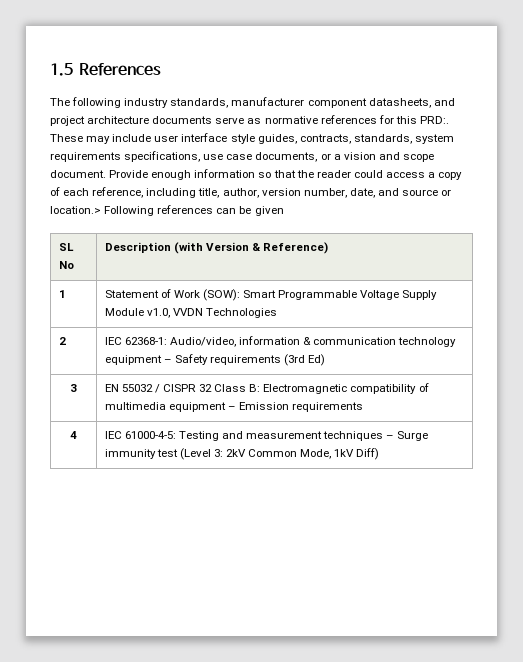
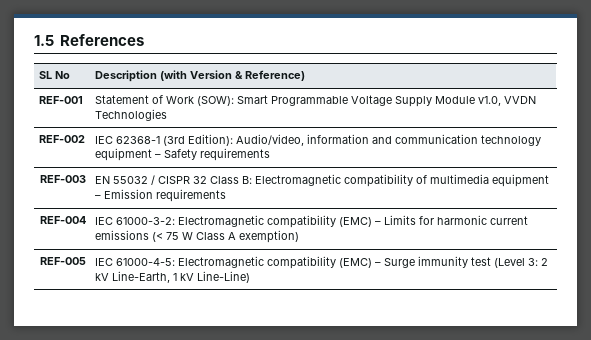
- The following industry standards, manufacturer component datasheets, and project architecture documents serve as normative references for this PRD:. These may include user interface style guides, contracts, standards, system requirements specifications, use case documents, or a vision and scope document. Provide enough information so that the reader could access a copy of each reference, including title, author, version number, date, and source or location.> Following references can be given
- 1 | Statement of Work (SOW): Smart Programmable Voltage Supply Module v1.0, VVDN Technologies
+ REF-001 | Statement of Work (SOW): Smart Programmable Voltage Supply Module v1.0, VVDN Technologies
- 2 | IEC 62368-1: Audio/video, information & communication technology equipment – Safety requirements (3rd Ed)
- 3 | EN 55032 / CISPR 32 Class B: Electromagnetic compatibility of multimedia equipment – Emission requirements
+ REF-002 | IEC 62368-1 (3rd Edition): Audio/video, information and communication technology equipment – Safety requirements
+ REF-003 | EN 55032 / CISPR 32 Class B: Electromagnetic compatibility of multimedia equipment – Emission requirements
- 4 | IEC 61000-4-5: Testing and measurement techniques – Surge immunity test (Level 3: 2kV Common Mode, 1kV Diff)
+ REF-004 | IEC 61000-3-2: Electromagnetic compatibility (EMC) – Limits for harmonic current emissions (< 75 W Class A exemption)
+ REF-005 | IEC 61000-4-5: Electromagnetic compatibility (EMC) – Surge immunity test (Level 3: 2 kV Line-Earth, 1 kV Line-Line)

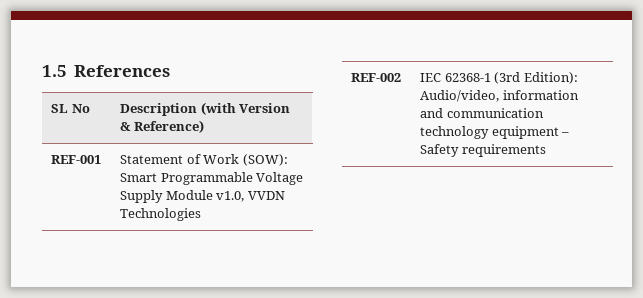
- REF-003 | EN 55032 / CISPR 32 Class B: Electromagnetic compatibility of multimedia equipment – Emission requirements
- REF-004 | IEC 61000-3-2: Electromagnetic compatibility (EMC) – Limits for harmonic current emissions (< 75 W Class A exemption)
- REF-005 | IEC 61000-4-5: Electromagnetic compatibility (EMC) – Surge immunity test (Level 3: 2 kV Line-Earth, 1 kV Line-Line)

